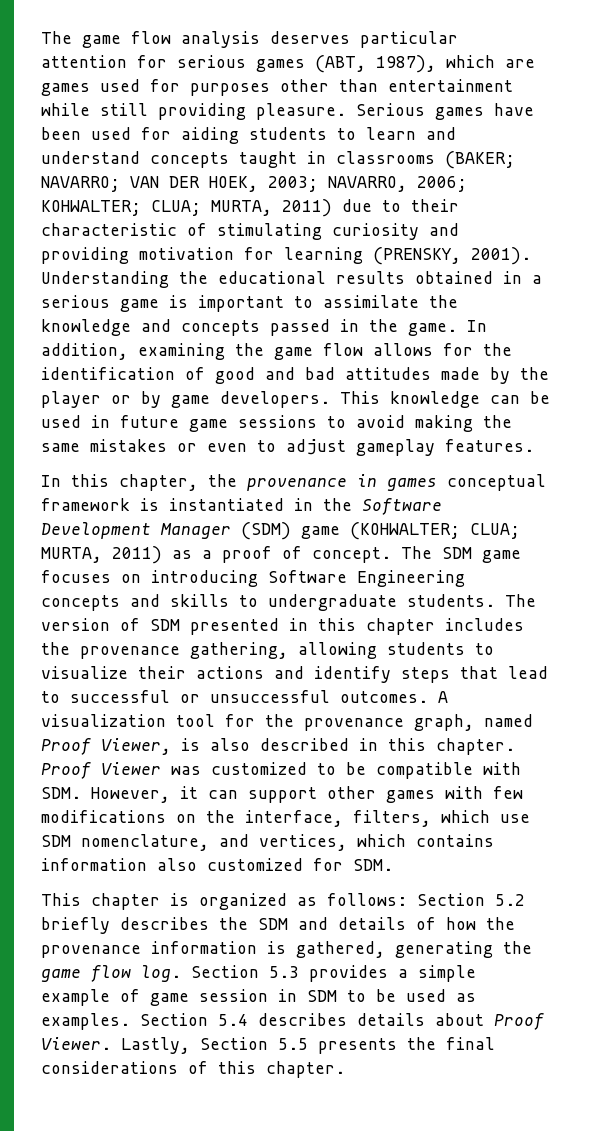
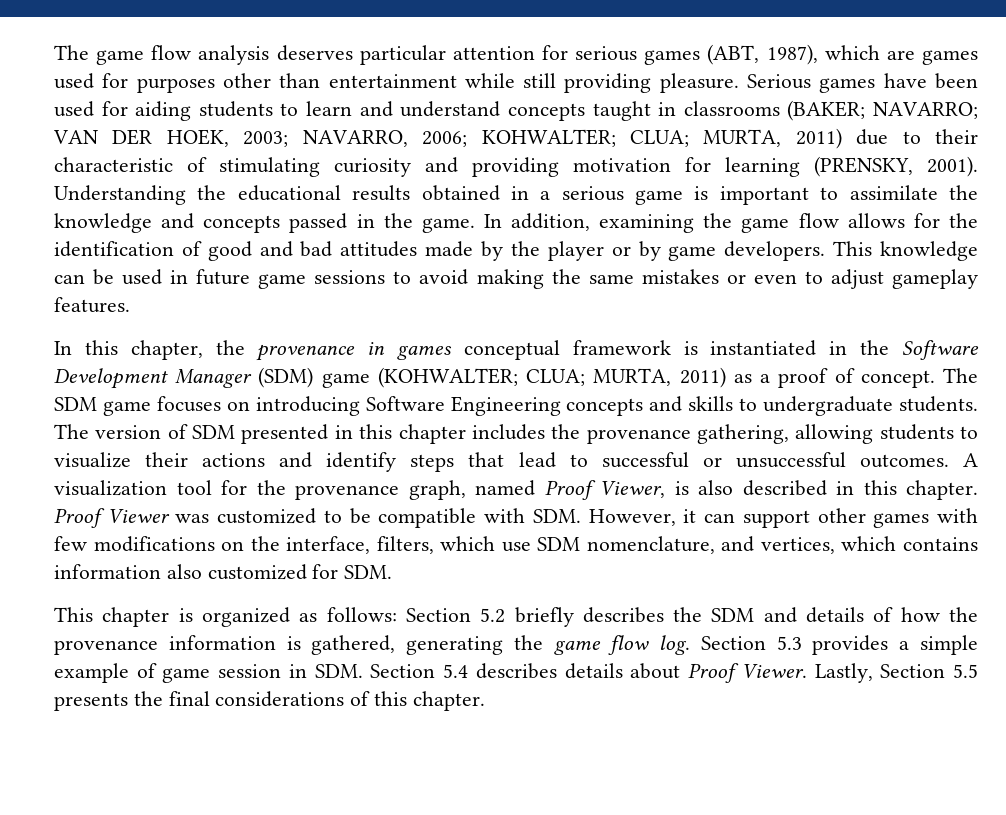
- Section 5.3 provides a simple example of game session in SDM to be used as examples. Section 5.4 describes details about Proof Viewer.
+ Section 5.3 provides a simple example of game session in SDM. Section 5.4 describes details about Proof Viewer.

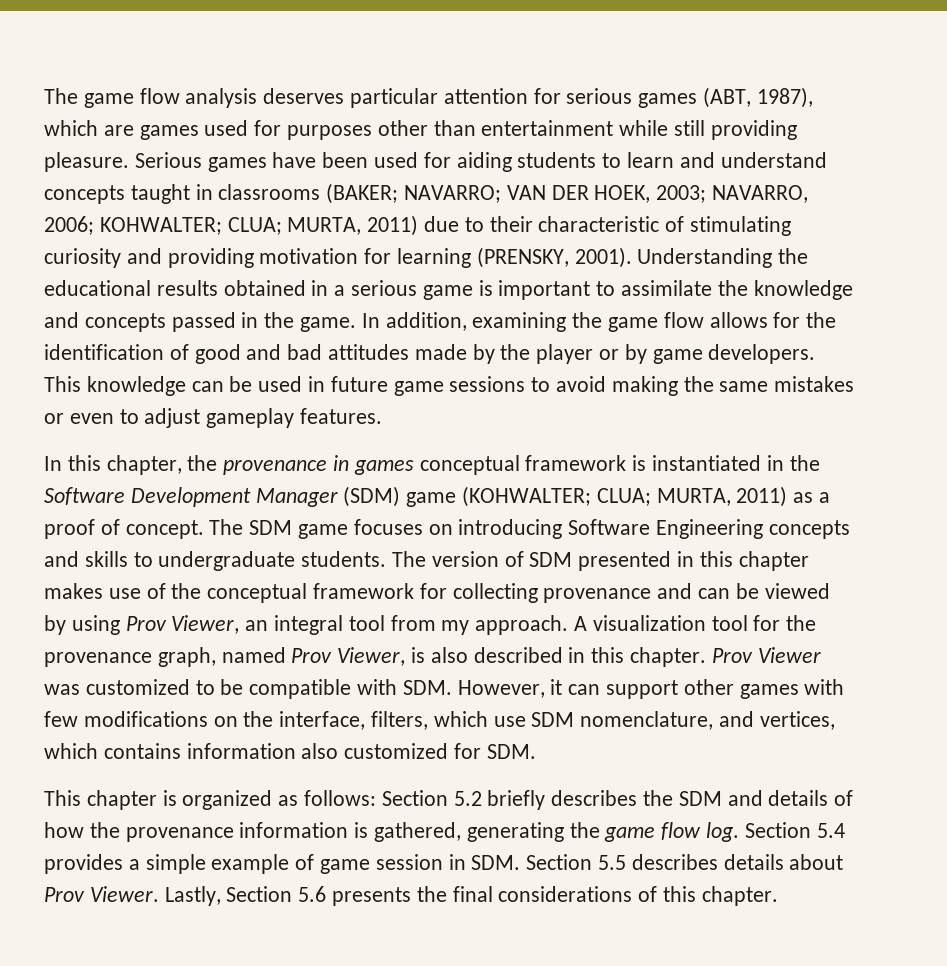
- The version of SDM presented in this chapter includes the provenance gathering, allowing students to visualize their actions and identify steps that lead to successful or unsuccessful outcomes.
+ The version of SDM presented in this chapter makes use of the conceptual framework for collecting provenance and can be viewed by using Prov Viewer, an integral tool from my approach.
- A visualization tool for the provenance graph, named Proof Viewer, is also described in this chapter.
+ A visualization tool for the provenance graph, named Prov Viewer, is also described in this chapter.
- Proof Viewer was customized to be compatible with SDM. However, it can support other games with few modifications on the interface, filters, which use SDM nomenclature, and vertices, which contains information also customized for SDM.
+ Prov Viewer was customized to be compatible with SDM. However, it can support other games with few modifications on the interface, filters, which use SDM nomenclature, and vertices, which contains information also customized for SDM.
- Section 5.3 provides a simple example of game session in SDM. Section 5.4 describes details about Proof Viewer.
+ Section 5.4 provides a simple example of game session in SDM. Section 5.5 describes details about Prov Viewer.
- Lastly, Section 5.5 presents the final considerations of this chapter.
+ Lastly, Section 5.6 presents the final considerations of this chapter.

